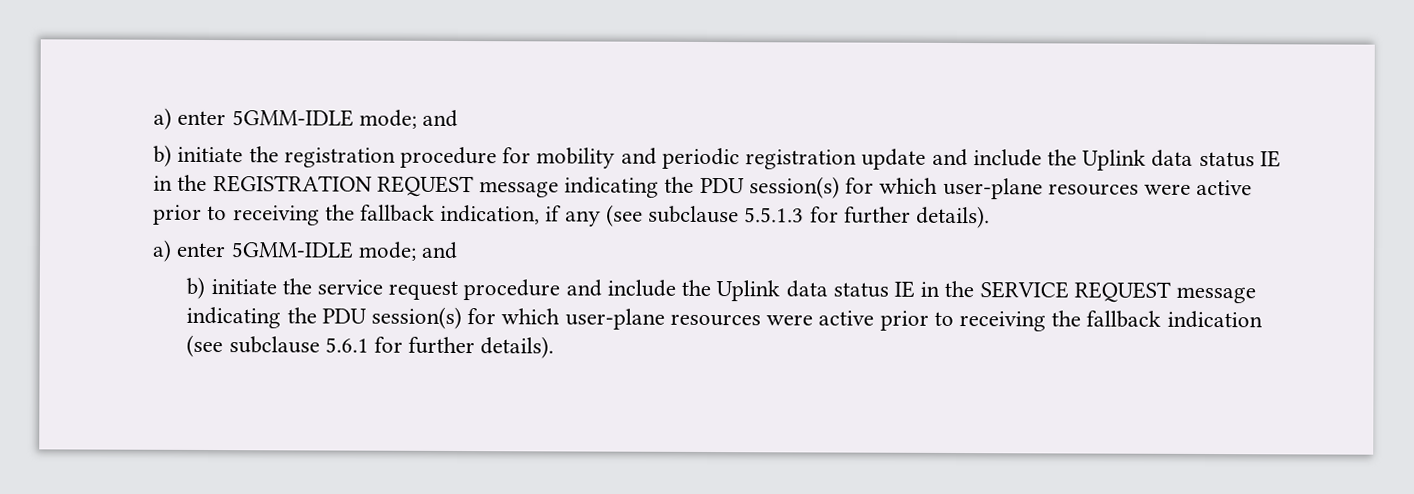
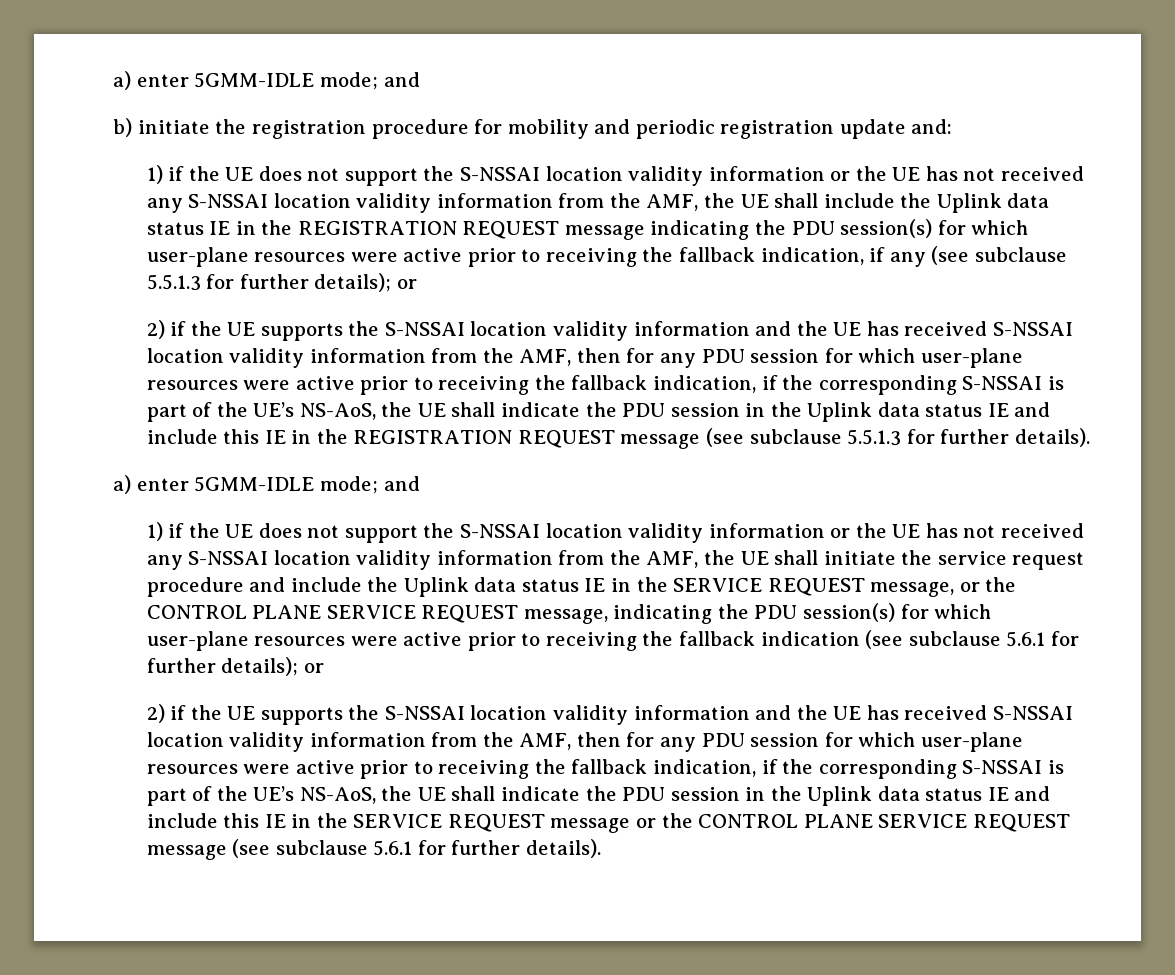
- b) initiate the registration procedure for mobility and periodic registration update and include the Uplink data status IE in the REGISTRATION REQUEST message indicating the PDU session(s) for which user-plane resources were active prior to receiving the fallback indication, if any (see subclause 5.5.1.3 for further details).
+ b) initiate the registration procedure for mobility and periodic registration update and:
+ 1) if the UE does not support the S-NSSAI location validity information or the UE has not received any S-NSSAI location validity information from the AMF, the UE shall include the Uplink data status IE in the REGISTRATION REQUEST message indicating the PDU session(s) for which user-plane resources were active prior to receiving the fallback indication, if any (see subclause 5.5.1.3 for further details); or
+ 2) if the UE supports the S-NSSAI location validity information and the UE has received S-NSSAI location validity information from the AMF, then for any PDU session for which user-plane resources were active prior to receiving the fallback indication, if the corresponding S-NSSAI is part of the UE’s NS-AoS, the UE shall indicate the PDU session in the Uplink data status IE and include this IE in the REGISTRATION REQUEST message (see subclause 5.5.1.3 for further details).
- b) initiate the service request procedure and include the Uplink data status IE in the SERVICE REQUEST message indicating the PDU session(s) for which user-plane resources were active prior to receiving the fallback indication (see subclause 5.6.1 for further details).
+ 1) if the UE does not support the S-NSSAI location validity information or the UE has not received any S-NSSAI location validity information from the AMF, the UE shall initiate the service request procedure and include the Uplink data status IE in the SERVICE REQUEST message, or the CONTROL PLANE SERVICE REQUEST message, indicating the PDU session(s) for which user-plane resources were active prior to receiving the fallback indication (see subclause 5.6.1 for further details); or
+ 2) if the UE supports the S-NSSAI location validity information and the UE has received S-NSSAI location validity information from the AMF, then for any PDU session for which user-plane resources were active prior to receiving the fallback indication, if the corresponding S-NSSAI is part of the UE’s NS-AoS, the UE shall indicate the PDU session in the Uplink data status IE and include this IE in the SERVICE REQUEST message or the CONTROL PLANE SERVICE REQUEST message (see subclause 5.6.1 for further details).

